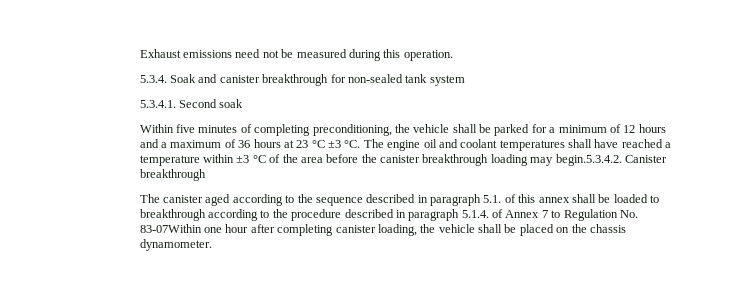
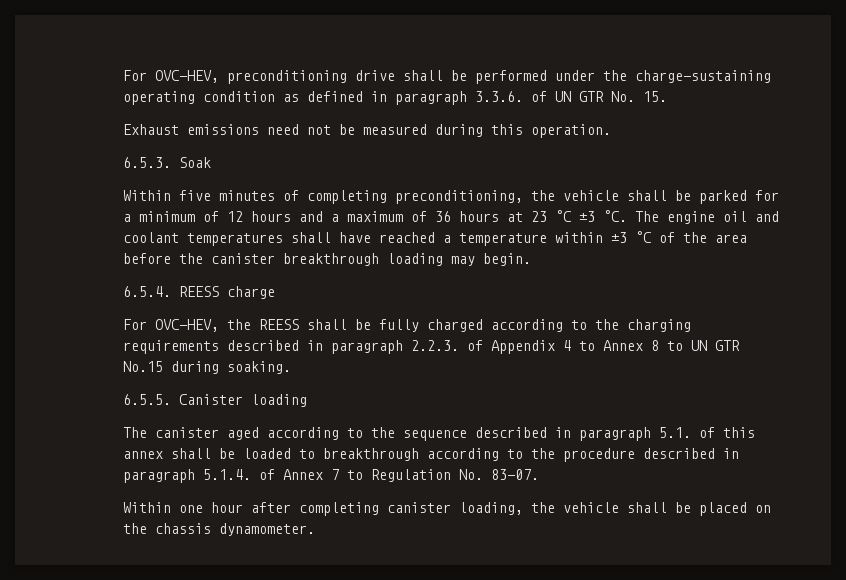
+ For OVC-HEV, preconditioning drive shall be performed under the charge-sustaining operating condition as defined in paragraph 3.3.6. of UN GTR No. 15.
- 5.3.4. Soak and canister breakthrough for non-sealed tank system
- 5.3.4.1. Second soak
+ 6.5.3. Soak
- The engine oil and coolant temperatures shall have reached a temperature within ±3 °C of the area before the canister breakthrough loading may begin.5.3.4.2. Canister breakthrough
+ The engine oil and coolant temperatures shall have reached a temperature within ±3 °C of the area before the canister breakthrough loading may begin.
+ 6.5.4. REESS charge
+ For OVC-HEV, the REESS shall be fully charged according to the charging requirements described in paragraph 2.2.3. of Appendix 4 to Annex 8 to UN GTR No.15 during soaking.
+ 6.5.5. Canister loading
- The canister aged according to the sequence described in paragraph 5.1. of this annex shall be loaded to breakthrough according to the procedure described in paragraph 5.1.4. of Annex 7 to Regulation No. 83-07Within one hour after completing canister loading, the vehicle shall be placed on the chassis dynamometer.
+ The canister aged according to the sequence described in paragraph 5.1. of this annex shall be loaded to breakthrough according to the procedure described in paragraph 5.1.4. of Annex 7 to Regulation No. 83-07.
+ Within one hour after completing canister loading, the vehicle shall be placed on the chassis dynamometer.

